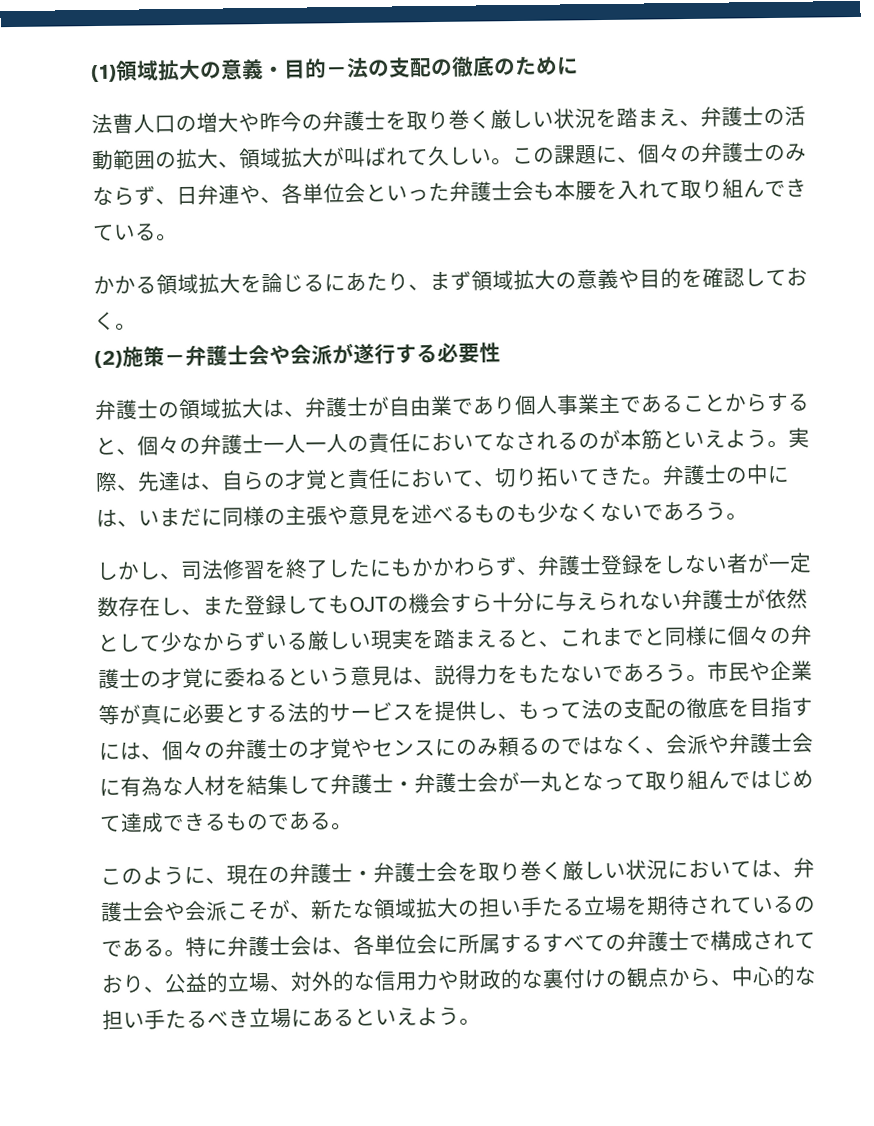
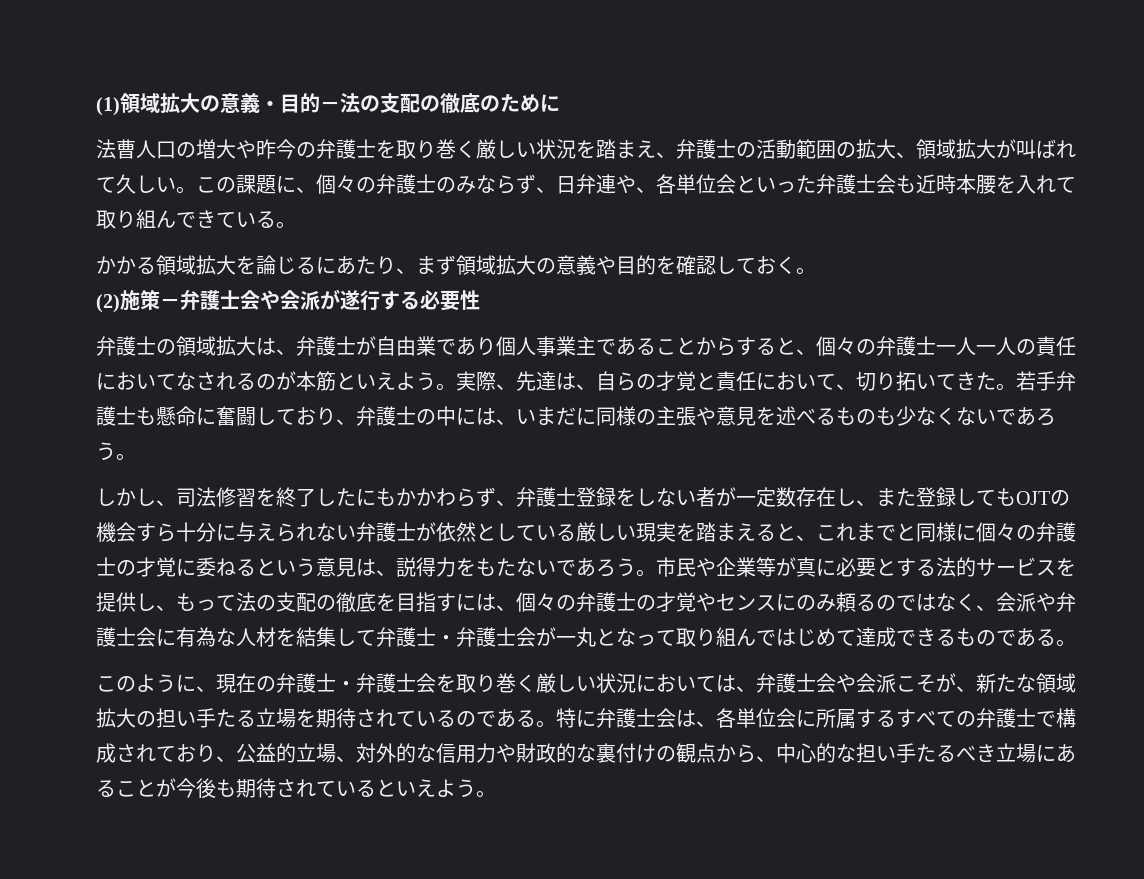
- この課題に、個々の弁護士のみならず、日弁連や、各単位会といった弁護士会も本腰を入れて取り組んできている。
+ この課題に、個々の弁護士のみならず、日弁連や、各単位会といった弁護士会も近時本腰を入れて取り組んできている。
- 弁護士の中には、いまだに同様の主張や意見を述べるものも少なくないであろう。
+ 若手弁護士も懸命に奮闘しており、弁護士の中には、いまだに同様の主張や意見を述べるものも少なくないであろう。
- しかし、司法修習を終了したにもかかわらず、弁護士登録をしない者が一定数存在し、また登録してもOJTの機会すら十分に与えられない弁護士が依然として少なからずいる厳しい現実を踏まえると、これまでと同様に個々の弁護士の才覚に委ねるという意見は、説得力をもたないであろう。
+ しかし、司法修習を終了したにもかかわらず、弁護士登録をしない者が一定数存在し、また登録してもOJTの機会すら十分に与えられない弁護士が依然としている厳しい現実を踏まえると、これまでと同様に個々の弁護士の才覚に委ねるという意見は、説得力をもたないであろう。
- 特に弁護士会は、各単位会に所属するすべての弁護士で構成されており、公益的立場、対外的な信用力や財政的な裏付けの観点から、中心的な担い手たるべき立場にあるといえよう。
+ 特に弁護士会は、各単位会に所属するすべての弁護士で構成されており、公益的立場、対外的な信用力や財政的な裏付けの観点から、中心的な担い手たるべき立場にあることが今後も期待されているといえよう。

